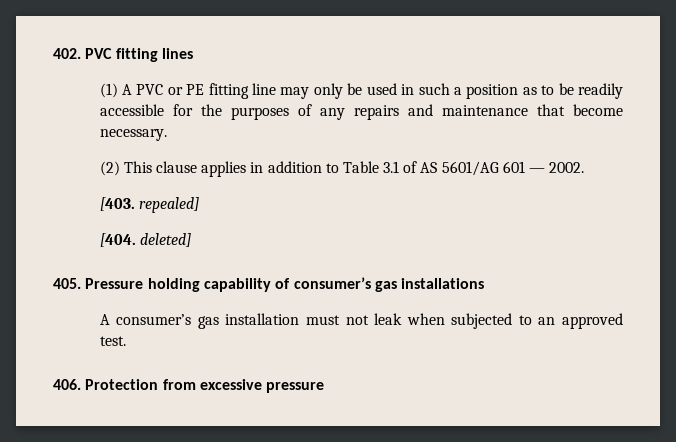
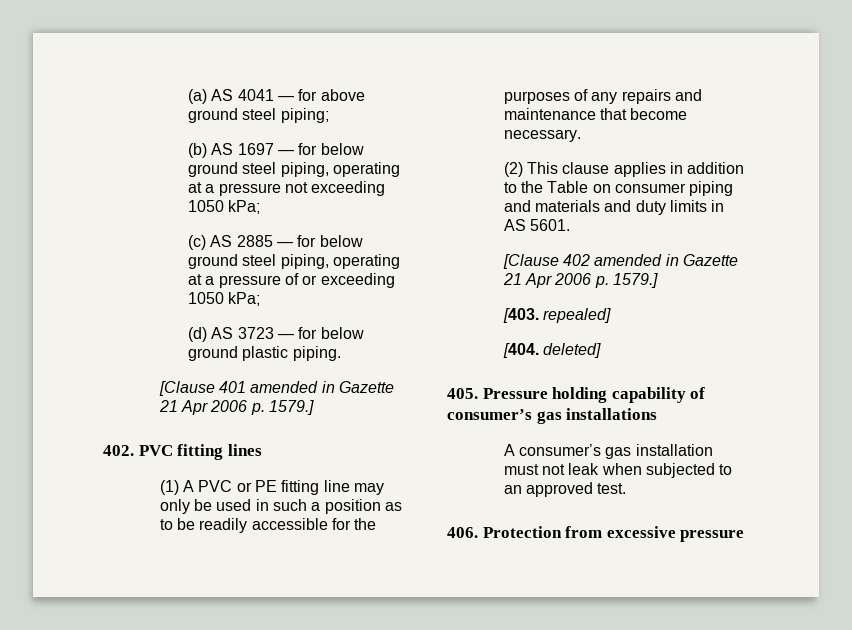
+ (a) AS 4041 — for above ground steel piping;
+ (b) AS 1697 — for below ground steel piping, operating at a pressure not exceeding 1050 kPa;
+ (c) AS 2885 — for below ground steel piping, operating at a pressure of or exceeding 1050 kPa;
+ (d) AS 3723 — for below ground plastic piping.
+ [Clause 401 amended in Gazette 21 Apr 2006 p. 1579.]
- (2) This clause applies in addition to Table 3.1 of AS 5601/AG 601 — 2002.
+ (2) This clause applies in addition to the Table on consumer piping and materials and duty limits in AS 5601.
+ [Clause 402 amended in Gazette 21 Apr 2006 p. 1579.]

